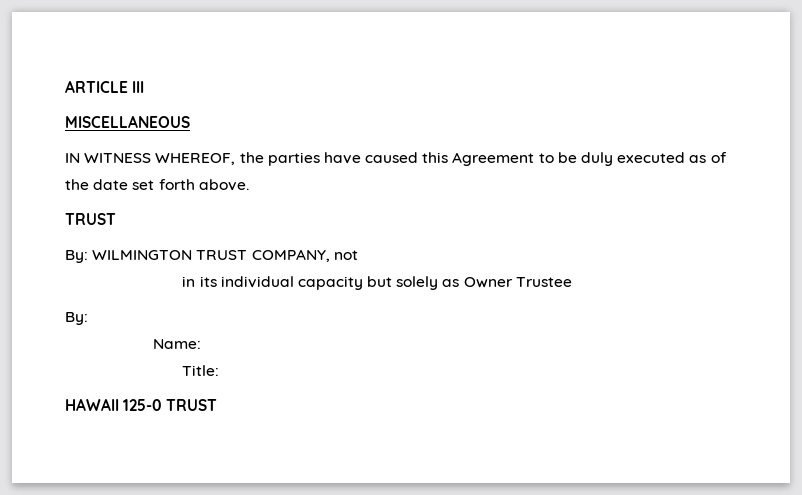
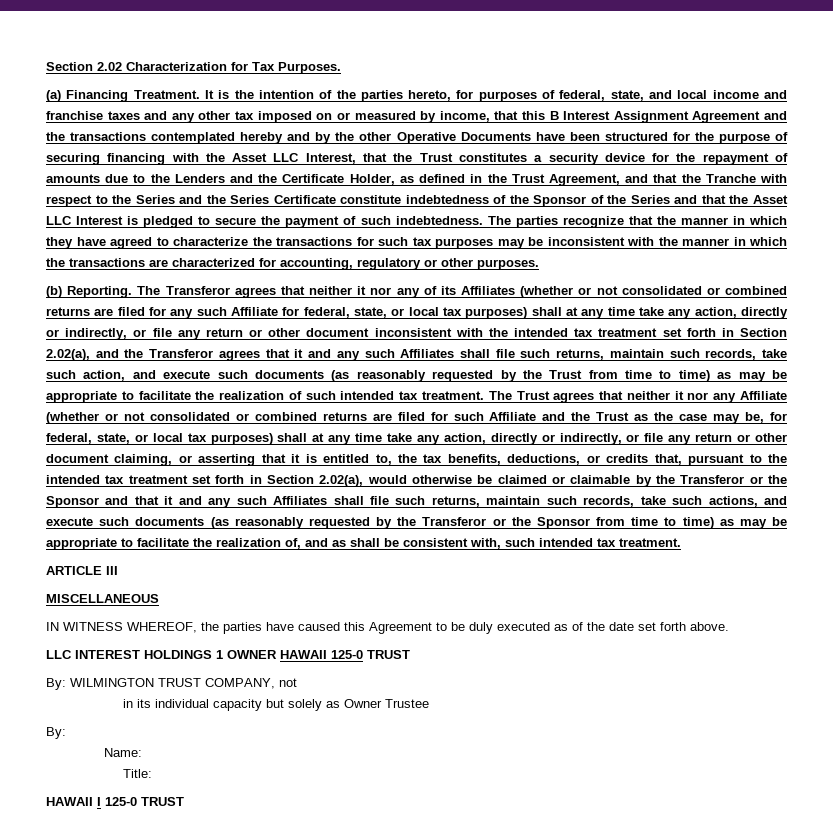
+ Section 2.02 Characterization for Tax Purposes.
+ (a) Financing Treatment. It is the intention of the parties hereto, for purposes of federal, state, and local income and franchise taxes and any other tax imposed on or measured by income, that this B Interest Assignment Agreement and the transactions contemplated hereby and by the other Operative Documents have been structured for the purpose of securing financing with the Asset LLC Interest, that the Trust constitutes a security device for the repayment of amounts due to the Lenders and the Certificate Holder, as defined in the Trust Agreement, and that the Tranche with respect to the Series and the Series Certificate constitute indebtedness of the Sponsor of the Series and that the Asset LLC Interest is pledged to secure the payment of such indebtedness. The parties recognize that the manner in which they have agreed to characterize the transactions for such tax purposes may be inconsistent with the manner in which the transactions are characterized for accounting, regulatory or other purposes.
+ (b) Reporting. The Transferor agrees that neither it nor any of its Affiliates (whether or not consolidated or combined returns are filed for any such Affiliate for federal, state, or local tax purposes) shall at any time take any action, directly or indirectly, or file any return or other document inconsistent with the intended tax treatment set forth in Section 2.02(a), and the Transferor agrees that it and any such Affiliates shall file such returns, maintain such records, take such action, and execute such documents (as reasonably requested by the Trust from time to time) as may be appropriate to facilitate the realization of such intended tax treatment. The Trust agrees that neither it nor any Affiliate (whether or not consolidated or combined returns are filed for such Affiliate and the Trust as the case may be, for federal, state, or local tax purposes) shall at any time take any action, directly or indirectly, or file any return or other document claiming, or asserting that it is entitled to, the tax benefits, deductions, or credits that, pursuant to the intended tax treatment set forth in Section 2.02(a), would otherwise be claimed or claimable by the Transferor or the Sponsor and that it and any such Affiliates shall file such returns, maintain such records, take such actions, and execute such documents (as reasonably requested by the Transferor or the Sponsor from time to time) as may be appropriate to facilitate the realization of, and as shall be consistent with, such intended tax treatment.
  IN WITNESS WHEREOF, the parties have caused this Agreement to be duly executed as of the date set forth above.
- TRUST
+ LLC INTEREST HOLDINGS 1 OWNER HAWAII 125-0 TRUST
- HAWAII 125-0 TRUST
+ HAWAII I 125-0 TRUST

